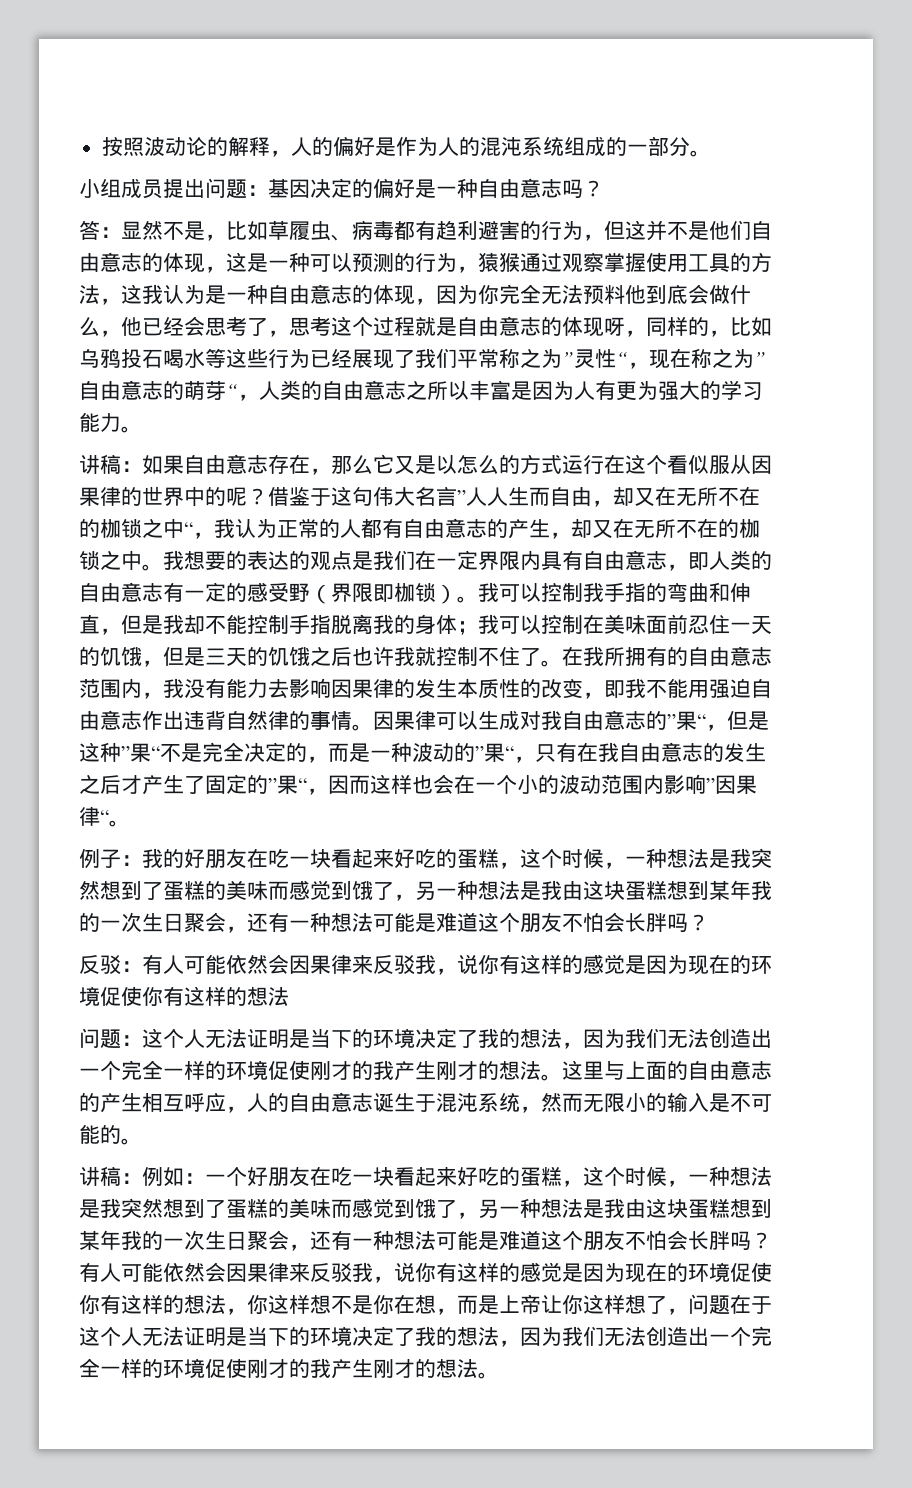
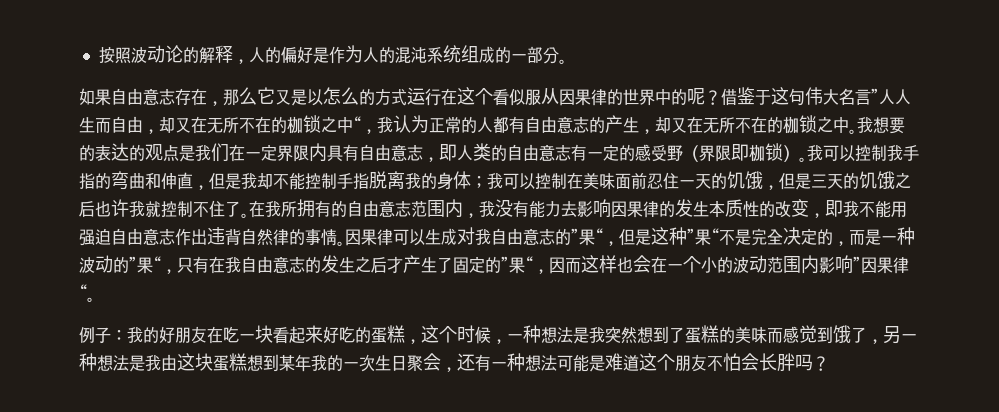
- 小组成员提出问题：基因决定的偏好是一种自由意志吗？
- 答：显然不是，比如草履虫、病毒都有趋利避害的行为，但这并不是他们自由意志的体现，这是一种可以预测的行为，猿猴通过观察掌握使用工具的方法，这我认为是一种自由意志的体现，因为你完全无法预料他到底会做什么，他已经会思考了，思考这个过程就是自由意志的体现呀，同样的，比如乌鸦投石喝水等这些行为已经展现了我们平常称之为”灵性“，现在称之为”自由意志的萌芽“，人类的自由意志之所以丰富是因为人有更为强大的学习能力。
- 讲稿：如果自由意志存在，那么它又是以怎么的方式运行在这个看似服从因果律的世界中的呢？
+ 如果自由意志存在，那么它又是以怎么的方式运行在这个看似服从因果律的世界中的呢？
- 反驳：有人可能依然会因果律来反驳我，说你有这样的感觉是因为现在的环境促使你有这样的想法
- 问题：这个人无法证明是当下的环境决定了我的想法，因为我们无法创造出一个完全一样的环境促使刚才的我产生刚才的想法。这里与上面的自由意志的产生相互呼应，人的自由意志诞生于混沌系统，然而无限小的输入是不可能的。
- 讲稿：例如：一个好朋友在吃一块看起来好吃的蛋糕，这个时候，一种想法是我突然想到了蛋糕的美味而感觉到饿了，另一种想法是我由这块蛋糕想到某年我的一次生日聚会，还有一种想法可能是难道这个朋友不怕会长胖吗？有人可能依然会因果律来反驳我，说你有这样的感觉是因为现在的环境促使你有这样的想法，你这样想不是你在想，而是上帝让你这样想了，问题在于这个人无法证明是当下的环境决定了我的想法，因为我们无法创造出一个完全一样的环境促使刚才的我产生刚才的想法。

